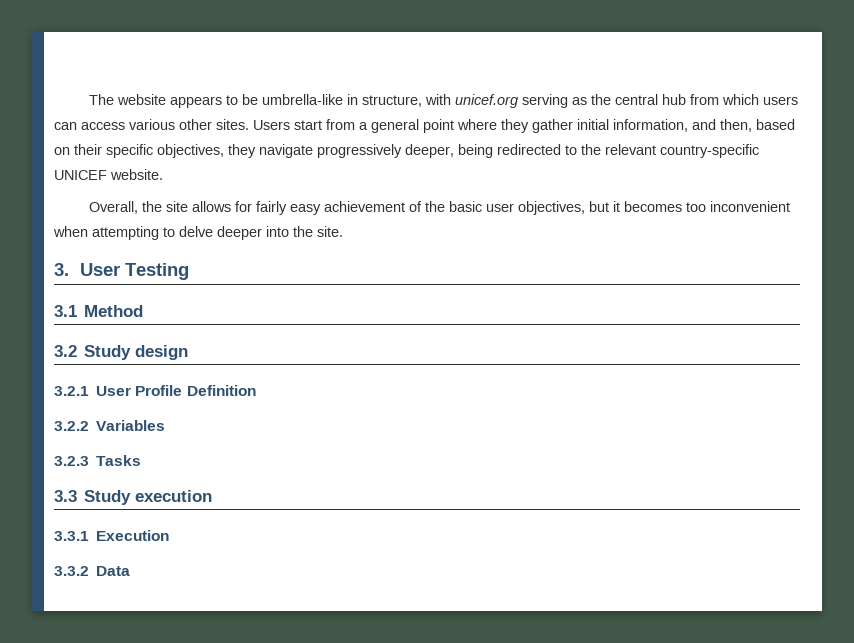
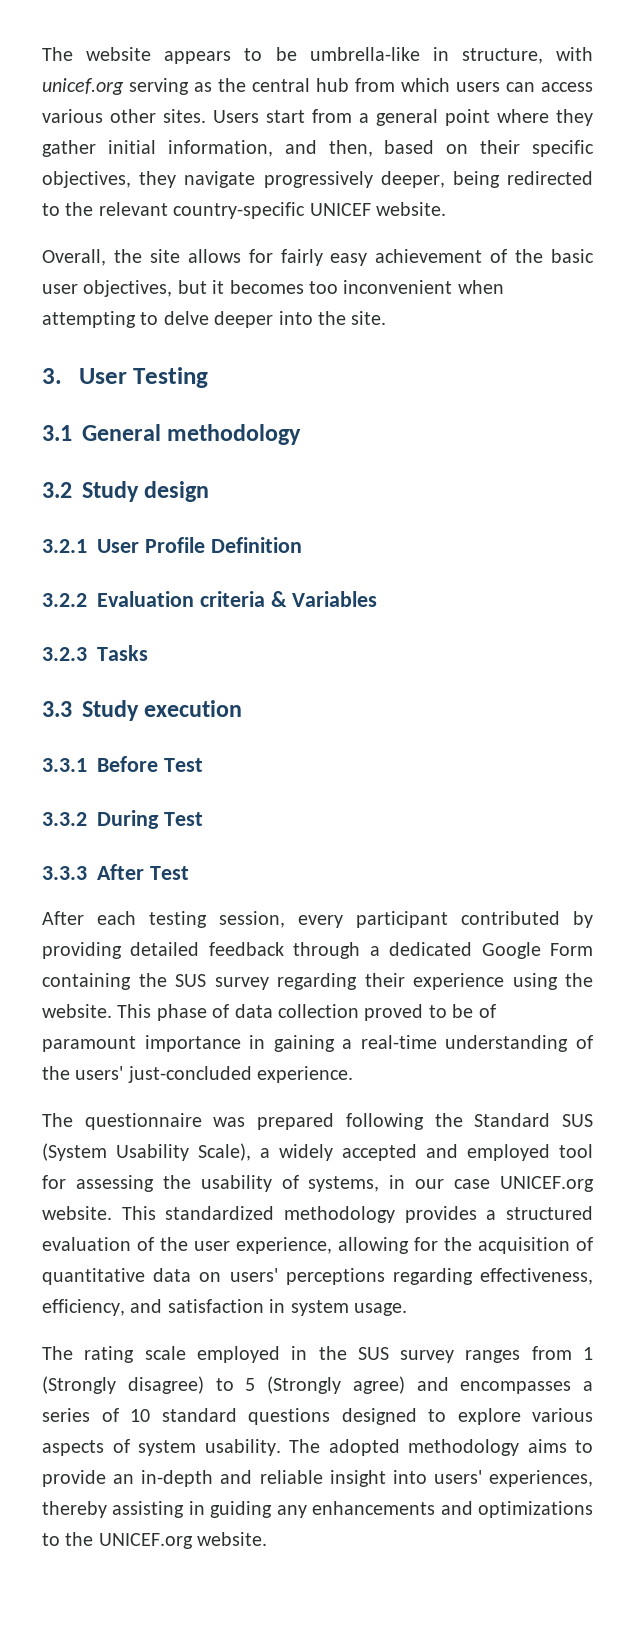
- 3.1 Method
+ 3.1 General methodology
- 3.2.2 Variables
+ 3.2.2 Evaluation criteria & Variables
- 3.3.1 Execution
+ 3.3.1 Before Test
- 3.3.2 Data
+ 3.3.2 During Test
+ 3.3.3 After Test
+ After each testing session, every participant contributed by providing detailed feedback through a dedicated Google Form containing the SUS survey regarding their experience using the website. This phase of data collection proved to be of paramount importance in gaining a real-time understanding of the users' just-concluded experience.
+ The questionnaire was prepared following the Standard SUS (System Usability Scale), a widely accepted and employed tool for assessing the usability of systems, in our case UNICEF.org website. This standardized methodology provides a structured evaluation of the user experience, allowing for the acquisition of quantitative data on users' perceptions regarding effectiveness, efficiency, and satisfaction in system usage.
+ The rating scale employed in the SUS survey ranges from 1 (Strongly disagree) to 5 (Strongly agree) and encompasses a series of 10 standard questions designed to explore various aspects of system usability. The adopted methodology aims to provide an in-depth and reliable insight into users' experiences, thereby assisting in guiding any enhancements and optimizations to the UNICEF.org website.

